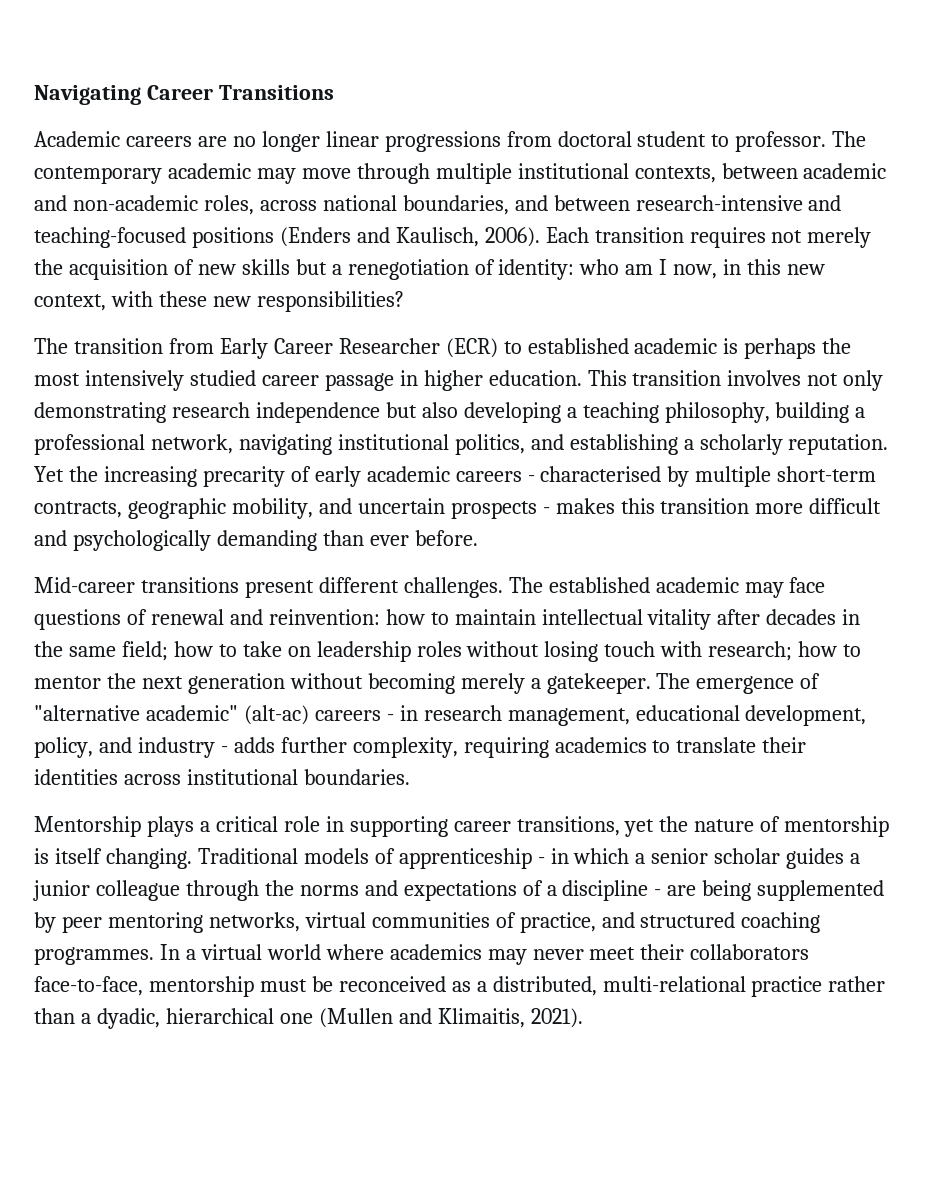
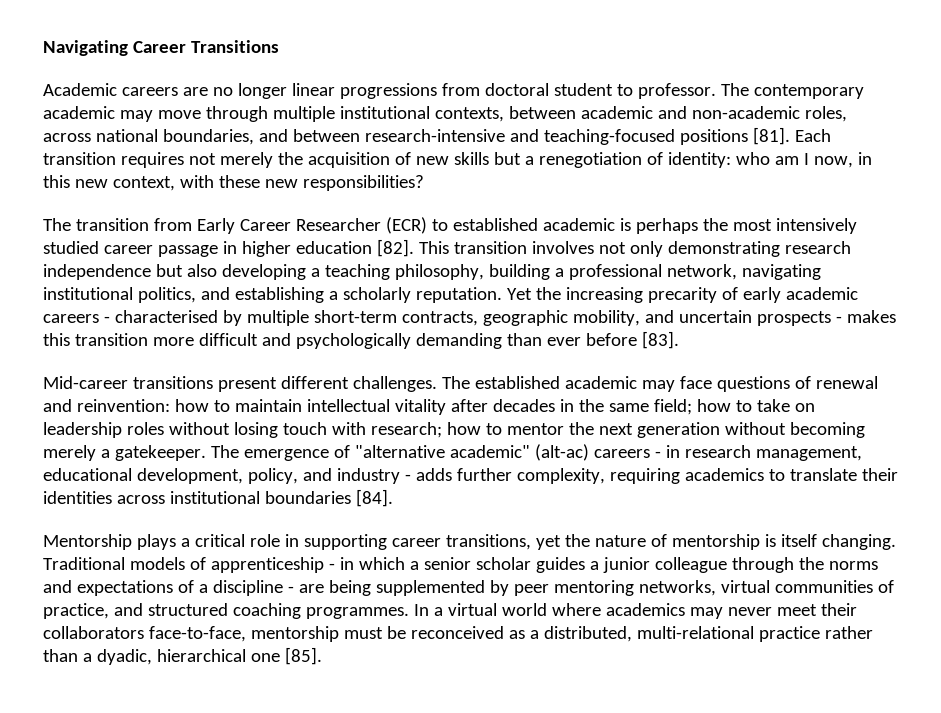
- The contemporary academic may move through multiple institutional contexts, between academic and non-academic roles, across national boundaries, and between research-intensive and teaching-focused positions (Enders and Kaulisch, 2006).
+ The contemporary academic may move through multiple institutional contexts, between academic and non-academic roles, across national boundaries, and between research-intensive and teaching-focused positions [81].
- The transition from Early Career Researcher (ECR) to established academic is perhaps the most intensively studied career passage in higher education.
+ The transition from Early Career Researcher (ECR) to established academic is perhaps the most intensively studied career passage in higher education [82].
- Yet the increasing precarity of early academic careers - characterised by multiple short-term contracts, geographic mobility, and uncertain prospects - makes this transition more difficult and psychologically demanding than ever before.
+ Yet the increasing precarity of early academic careers - characterised by multiple short-term contracts, geographic mobility, and uncertain prospects - makes this transition more difficult and psychologically demanding than ever before [83].
- The emergence of "alternative academic" (alt-ac) careers - in research management, educational development, policy, and industry - adds further complexity, requiring academics to translate their identities across institutional boundaries.
+ The emergence of "alternative academic" (alt-ac) careers - in research management, educational development, policy, and industry - adds further complexity, requiring academics to translate their identities across institutional boundaries [84].
- In a virtual world where academics may never meet their collaborators face-to-face, mentorship must be reconceived as a distributed, multi-relational practice rather than a dyadic, hierarchical one (Mullen and Klimaitis, 2021).
+ In a virtual world where academics may never meet their collaborators face-to-face, mentorship must be reconceived as a distributed, multi-relational practice rather than a dyadic, hierarchical one [85].

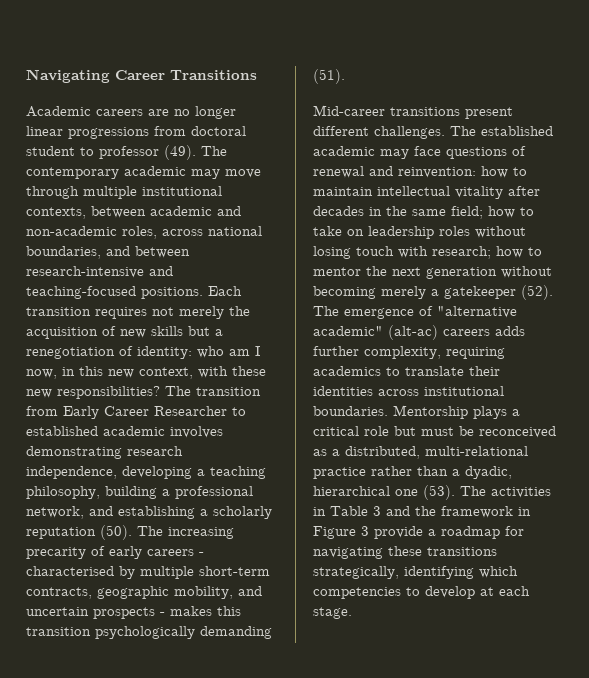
- Academic careers are no longer linear progressions from doctoral student to professor.
+ Academic careers are no longer linear progressions from doctoral student to professor (49).
- The contemporary academic may move through multiple institutional contexts, between academic and non-academic roles, across national boundaries, and between research-intensive and teaching-focused positions [81].
+ The contemporary academic may move through multiple institutional contexts, between academic and non-academic roles, across national boundaries, and between research-intensive and teaching-focused positions.
- who am I now, in this new context, with these new responsibilities?
- The transition from Early Career Researcher (ECR) to established academic is perhaps the most intensively studied career passage in higher education [82]. This transition involves not only demonstrating research independence but also developing a teaching philosophy, building a professional network, navigating institutional politics, and establishing a scholarly reputation. Yet the increasing precarity of early academic careers - characterised by multiple short-term contracts, geographic mobility, and uncertain prospects - makes this transition more difficult and psychologically demanding than ever before [83].
+ who am I now, in this new context, with these new responsibilities? The transition from Early Career Researcher to established academic involves demonstrating research independence, developing a teaching philosophy, building a professional network, and establishing a scholarly reputation (50). The increasing precarity of early careers - characterised by multiple short-term contracts, geographic mobility, and uncertain prospects - makes this transition psychologically demanding (51).
- The established academic may face questions of renewal and reinvention: how to maintain intellectual vitality after decades in the same field; how to take on leadership roles without losing touch with research; how to mentor the next generation without becoming merely a gatekeeper.
+ The established academic may face questions of renewal and reinvention: how to maintain intellectual vitality after decades in the same field; how to take on leadership roles without losing touch with research; how to mentor the next generation without becoming merely a gatekeeper (52).
- The emergence of "alternative academic" (alt-ac) careers - in research management, educational development, policy, and industry - adds further complexity, requiring academics to translate their identities across institutional boundaries [84].
- Mentorship plays a critical role in supporting career transitions, yet the nature of mentorship is itself changing. Traditional models of apprenticeship - in which a senior scholar guides a junior colleague through the norms and expectations of a discipline - are being supplemented by peer mentoring networks, virtual communities of practice, and structured coaching programmes. In a virtual world where academics may never meet their collaborators face-to-face, mentorship must be reconceived as a distributed, multi-relational practice rather than a dyadic, hierarchical one [85].
+ The emergence of "alternative academic" (alt-ac) careers adds further complexity, requiring academics to translate their identities across institutional boundaries. Mentorship plays a critical role but must be reconceived as a distributed, multi-relational practice rather than a dyadic, hierarchical one (53). The activities in Table 3 and the framework in Figure 3 provide a roadmap for navigating these transitions strategically, identifying which competencies to develop at each stage.

